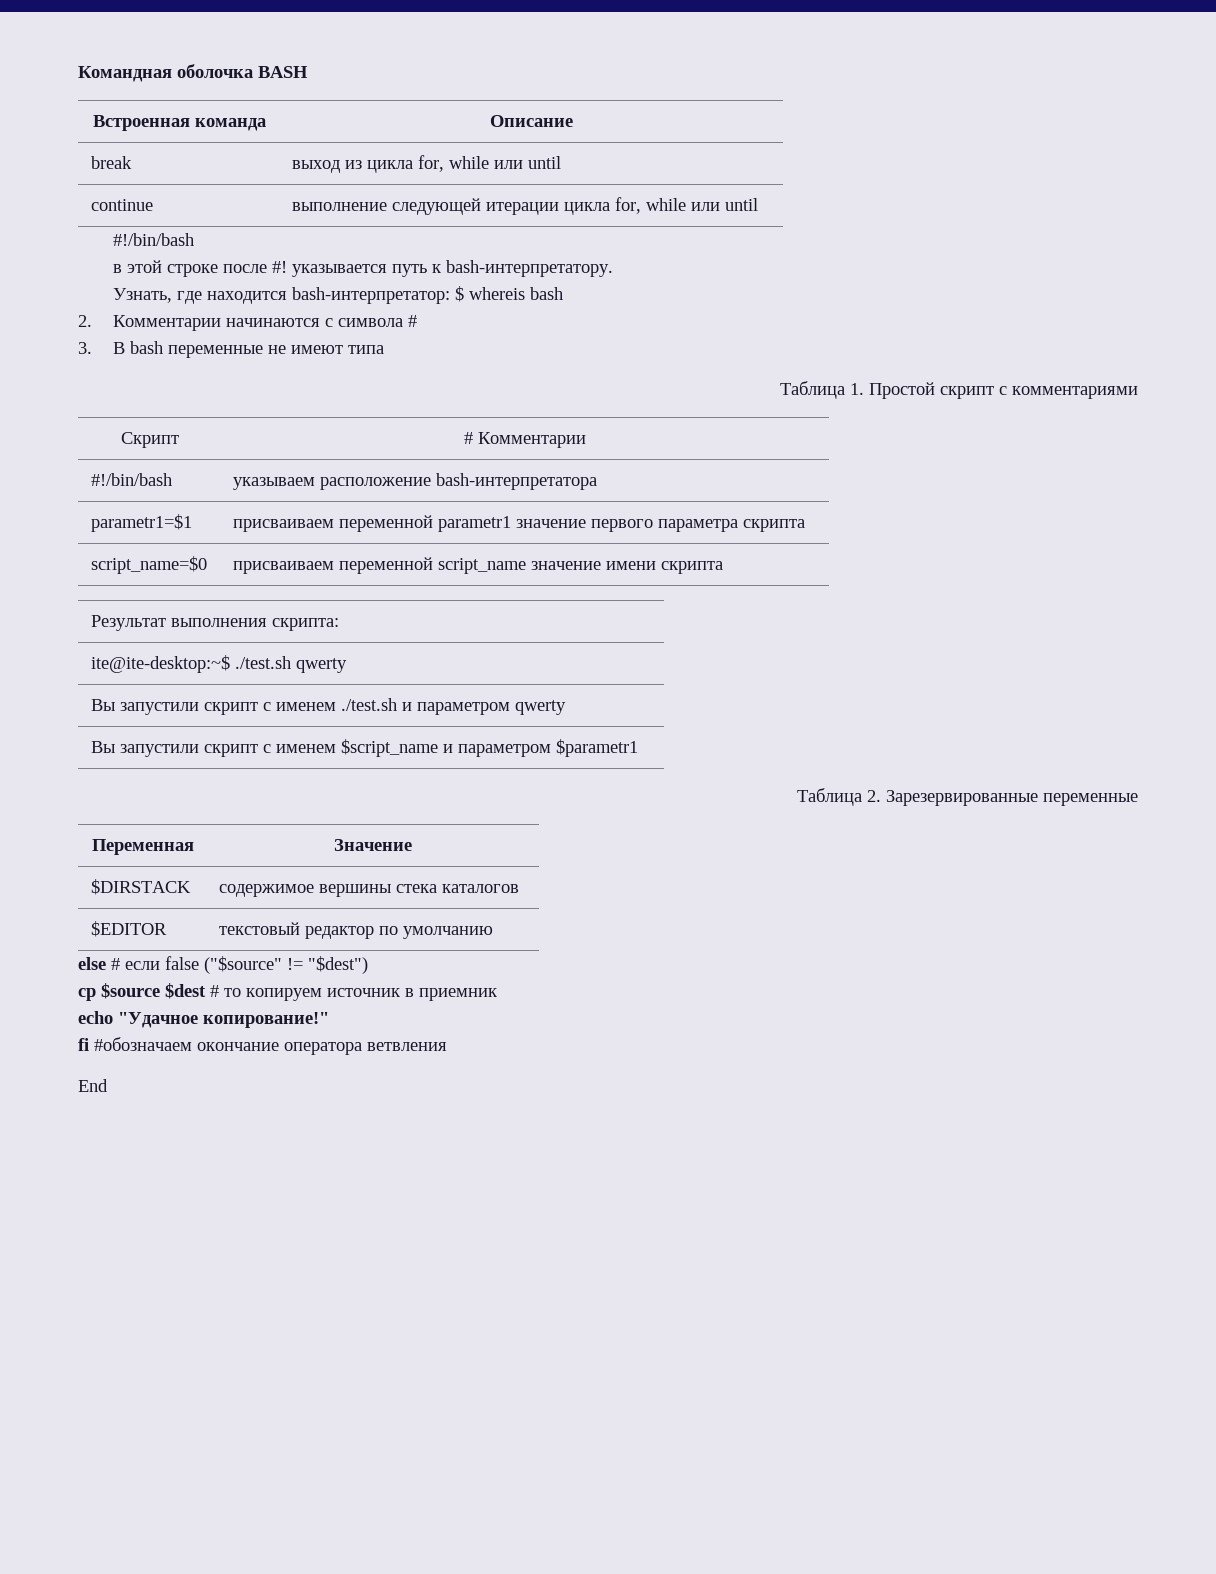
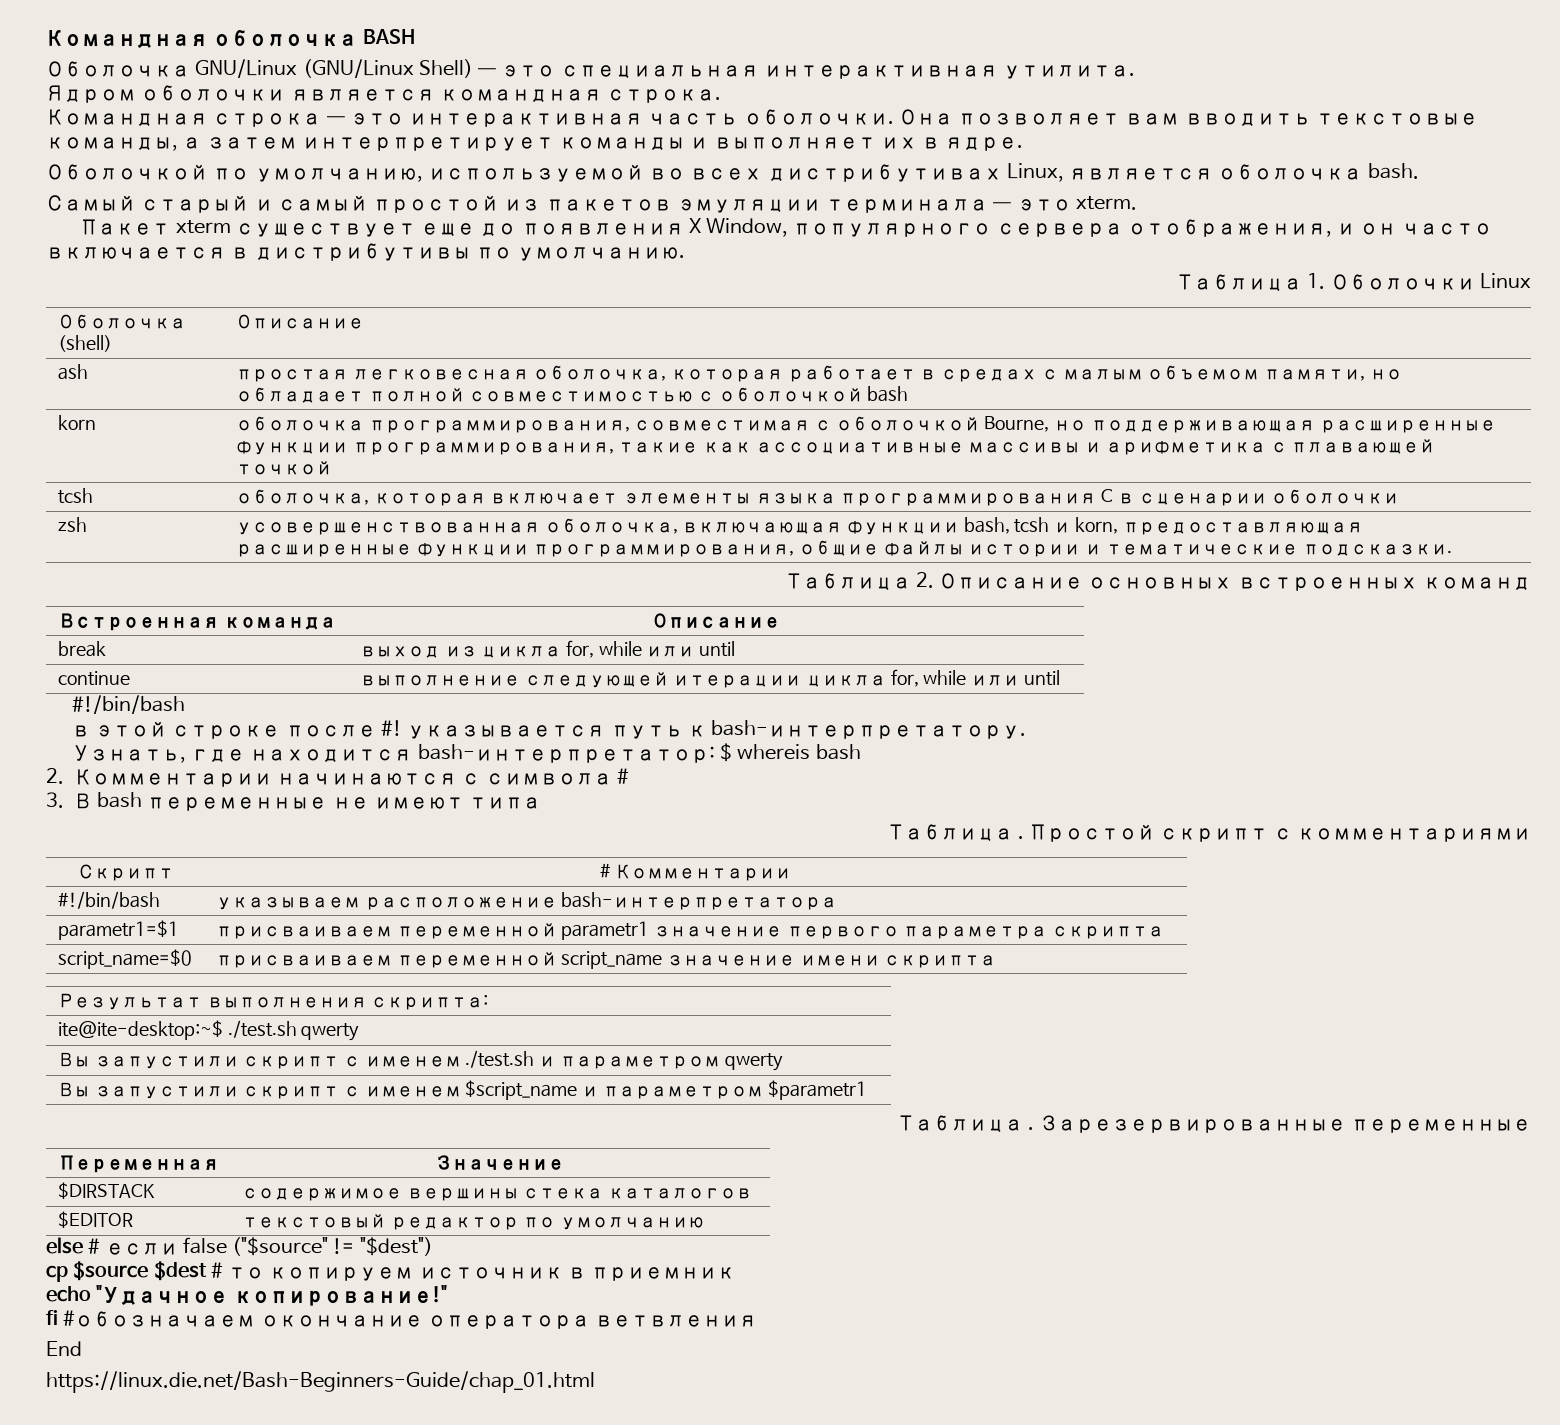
+ Оболочка GNU/Linux (GNU/Linux Shell) — это специальная интерактивная утилита.
+ Ядром оболочки является командная строка.
+ Командная строка — это интерактивная часть оболочки. Она позволяет вам вводить текстовые команды, а затем интерпретирует команды и выполняет их в ядре.
+ Оболочкой по умолчанию, используемой во всех дистрибутивах Linux, является оболочка bash.
+ Самый старый и самый простой из пакетов эмуляции терминала — это xterm.
+ Пакет xterm существует еще до появления X Window, популярного сервера отображения, и он часто включается в дистрибутивы по умолчанию.
+ Таблица 1. Оболочки Linux
+ Оболочка (shell) | Описание
+ ash | простая легковесная оболочка, которая работает в средах с малым объемом памяти, но обладает полной совместимостью с оболочкой bash
+ korn | оболочка программирования, совместимая с оболочкой Bourne, но поддерживающая расширенные функции программирования, такие как ассоциативные массивы и арифметика с плавающей точкой
+ tcsh | оболочка, которая включает элементы языка программирования C в сценарии оболочки
+ zsh | усовершенствованная оболочка, включающая функции bash, tcsh и korn, предоставляющая расширенные функции программирования, общие файлы истории и тематические подсказки.
+ Таблица 2. Описание основных встроенных команд
- Таблица 1. Простой скрипт с комментариями
+ Таблица . Простой скрипт с комментариями
- Таблица 2. Зарезервированные переменные
+ Таблица . Зарезервированные переменные
+ https://linux.die.net/Bash-Beginners-Guide/chap_01.html

